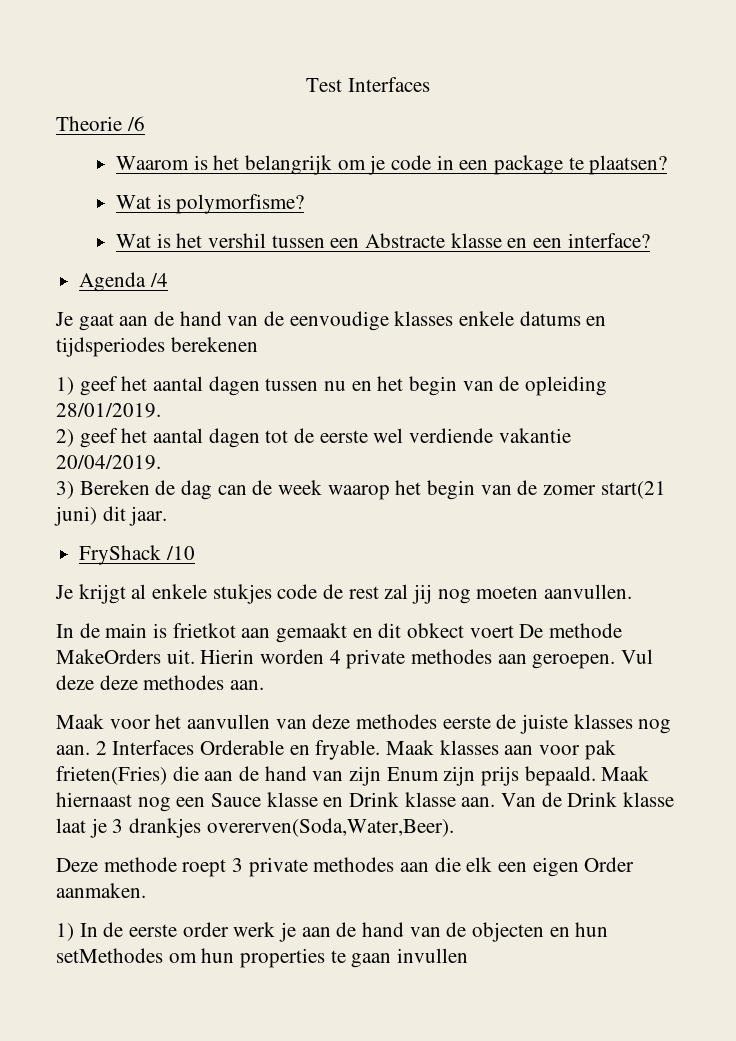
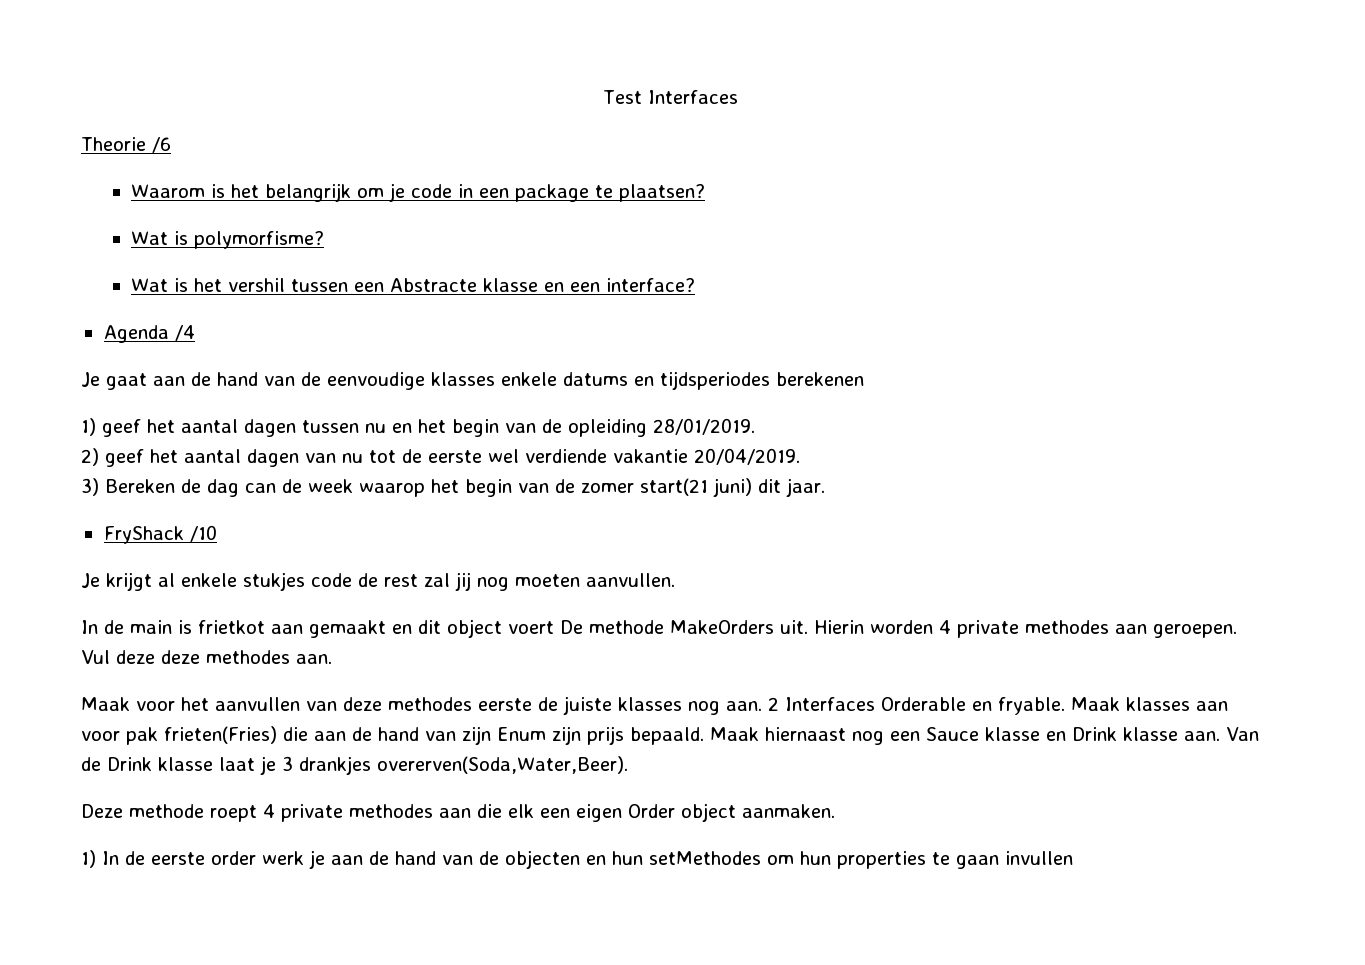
- 2) geef het aantal dagen tot de eerste wel verdiende vakantie 20/04/2019.
+ 2) geef het aantal dagen van nu tot de eerste wel verdiende vakantie 20/04/2019.
- In de main is frietkot aan gemaakt en dit obkect voert De methode MakeOrders uit.
+ In de main is frietkot aan gemaakt en dit object voert De methode MakeOrders uit.
- Deze methode roept 3 private methodes aan die elk een eigen Order aanmaken.
+ Deze methode roept 4 private methodes aan die elk een eigen Order object aanmaken.

